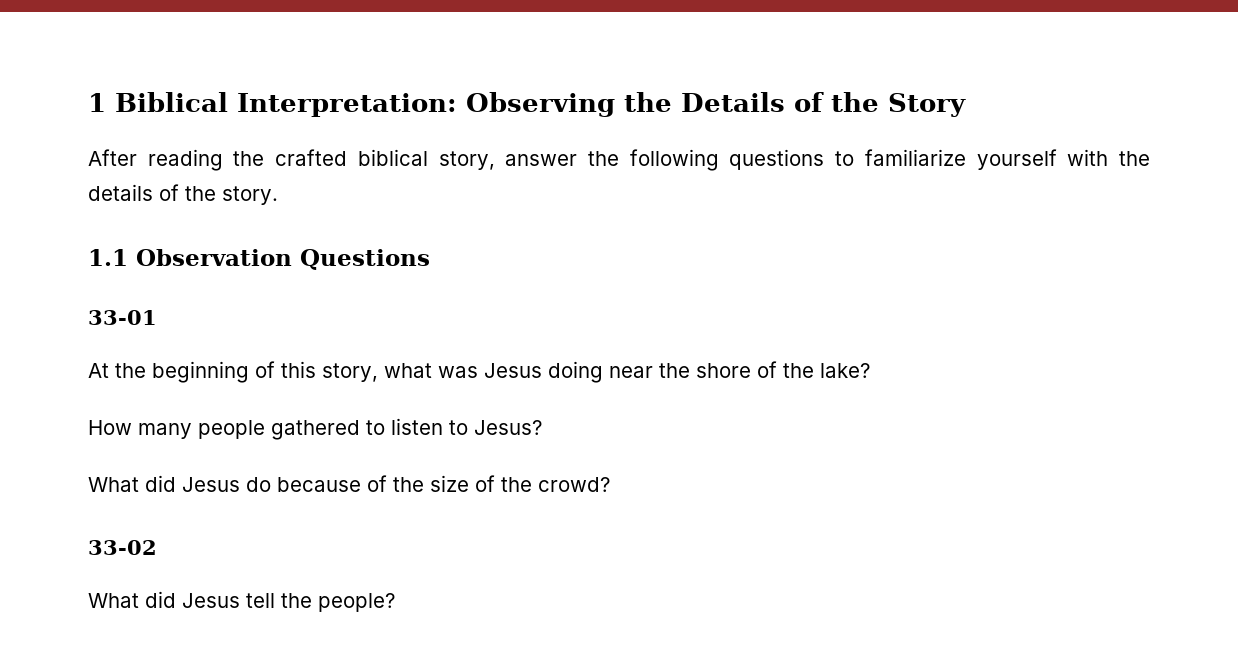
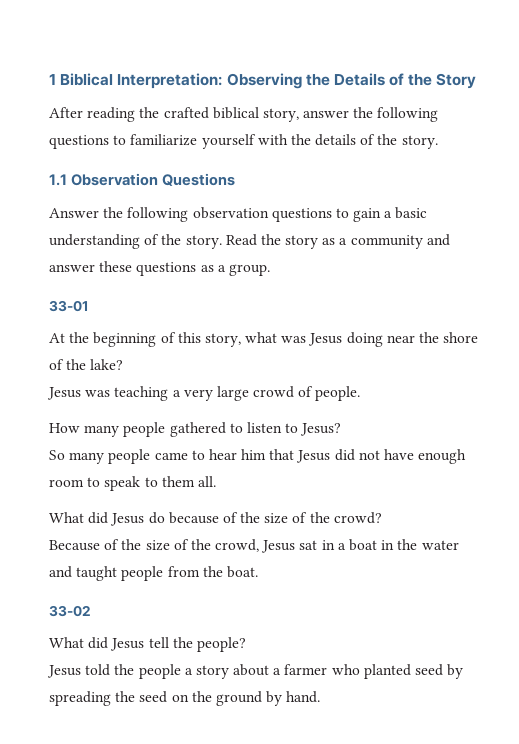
+ Answer the following observation questions to gain a basic understanding of the story. Read the story as a community and answer these questions as a group.
+ Jesus was teaching a very large crowd of people.
+ So many people came to hear him that Jesus did not have enough room to speak to them all.
+ Because of the size of the crowd, Jesus sat in a boat in the water and taught people from the boat.
+ Jesus told the people a story about a farmer who planted seed by spreading the seed on the ground by hand.

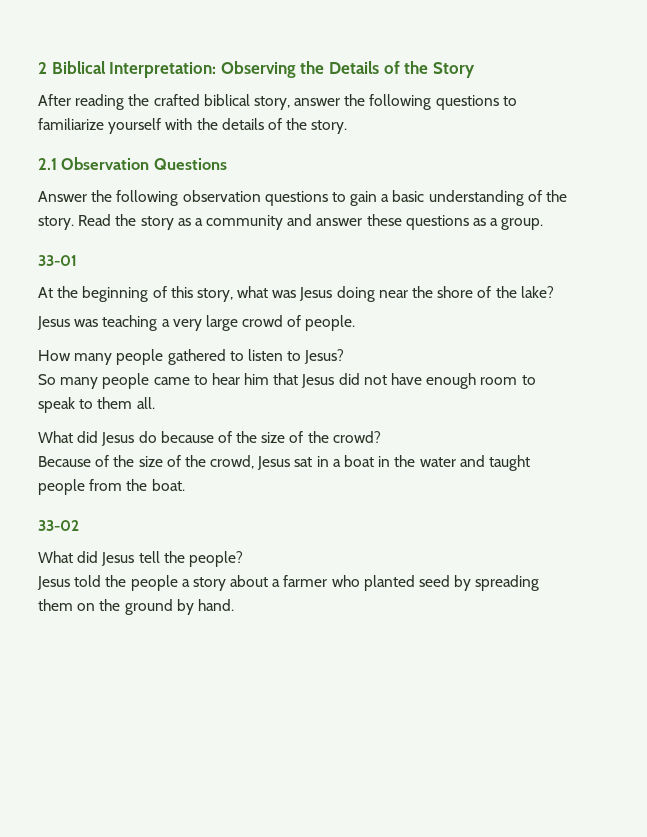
- 1 Biblical Interpretation: Observing the Details of the Story
+ 2 Biblical Interpretation: Observing the Details of the Story
- 1.1 Observation Questions
+ 2.1 Observation Questions
- Jesus told the people a story about a farmer who planted seed by spreading the seed on the ground by hand.
+ Jesus told the people a story about a farmer who planted seed by spreading them on the ground by hand.

